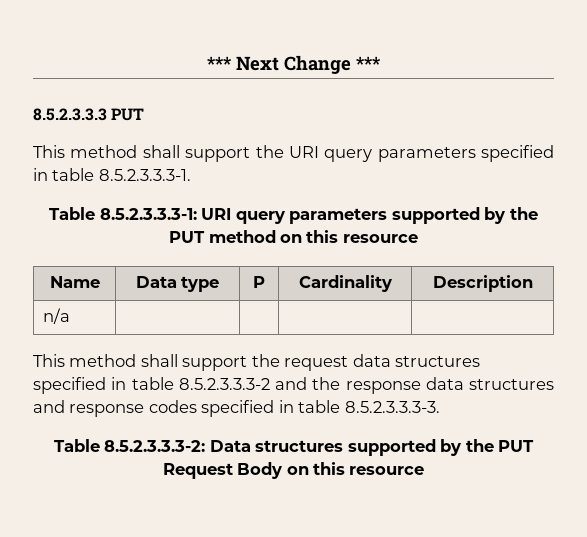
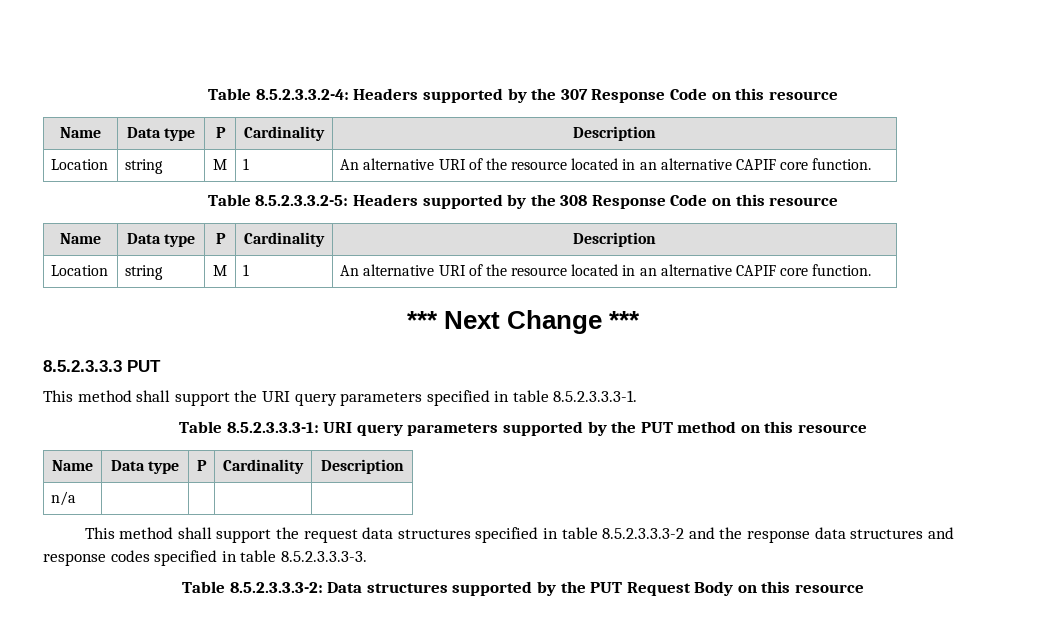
+ Table 8.5.2.3.3.2-4: Headers supported by the 307 Response Code on this resource
+ Name | Data type | P | Cardinality | Description
+ Location | string | M | 1 | An alternative URI of the resource located in an alternative CAPIF core function.
+ Table 8.5.2.3.3.2-5: Headers supported by the 308 Response Code on this resource
+ Name | Data type | P | Cardinality | Description
+ Location | string | M | 1 | An alternative URI of the resource located in an alternative CAPIF core function.

